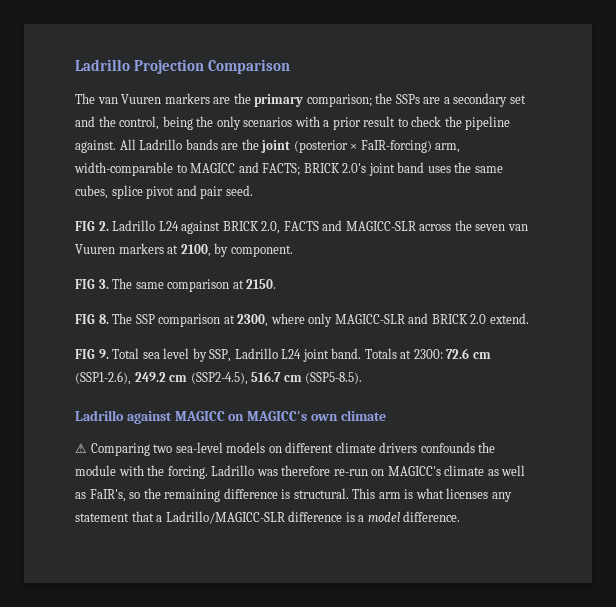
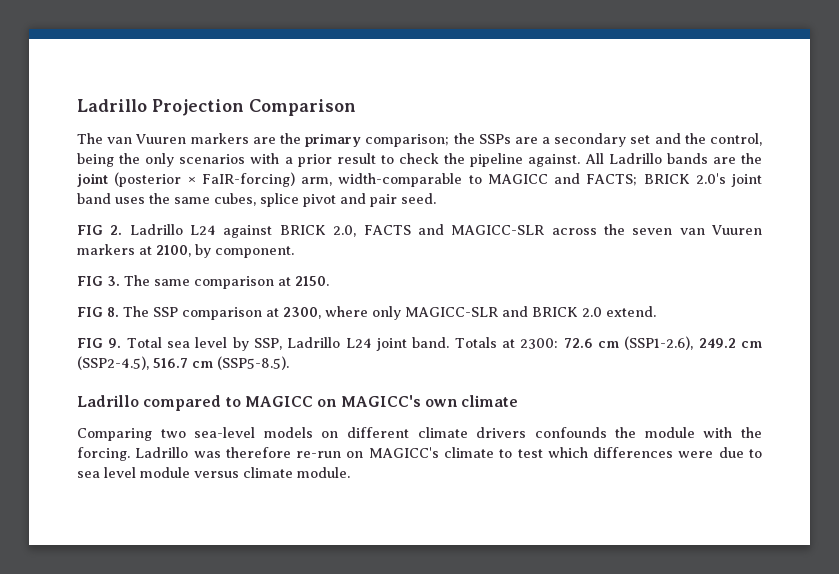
- Ladrillo against MAGICC on MAGICC's own climate
+ Ladrillo compared to MAGICC on MAGICC's own climate
- ⚠ Comparing two sea-level models on different climate drivers confounds the module with the forcing.
+ Comparing two sea-level models on different climate drivers confounds the module with the forcing.
- Ladrillo was therefore re-run on MAGICC's climate as well as FaIR's, so the remaining difference is structural. This arm is what licenses any statement that a Ladrillo/MAGICC-SLR difference is a model difference.
+ Ladrillo was therefore re-run on MAGICC's climate to test which differences were due to sea level module versus climate module.

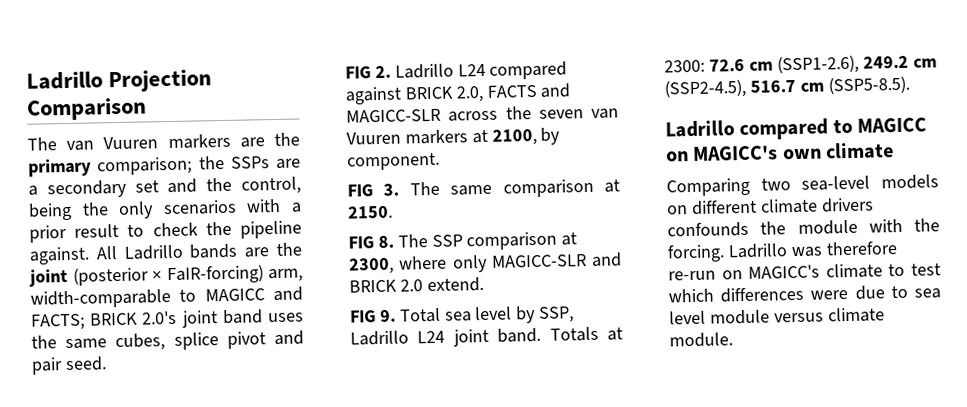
- FIG 2. Ladrillo L24 against BRICK 2.0, FACTS and MAGICC-SLR across the seven van Vuuren markers at 2100, by component.
+ FIG 2. Ladrillo L24 compared against BRICK 2.0, FACTS and MAGICC-SLR across the seven van Vuuren markers at 2100, by component.

